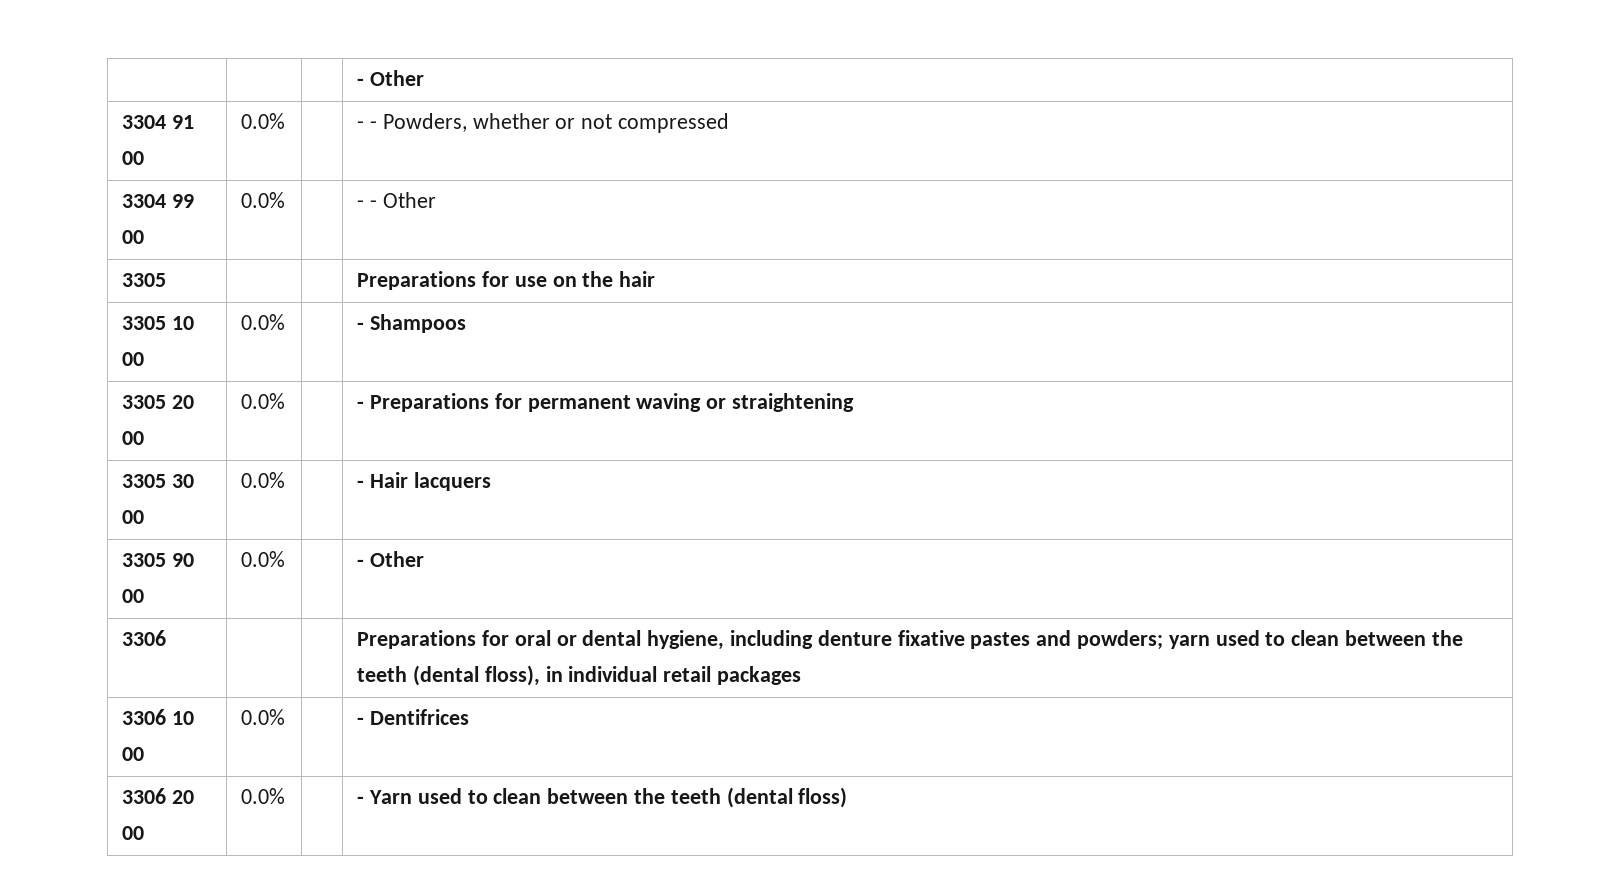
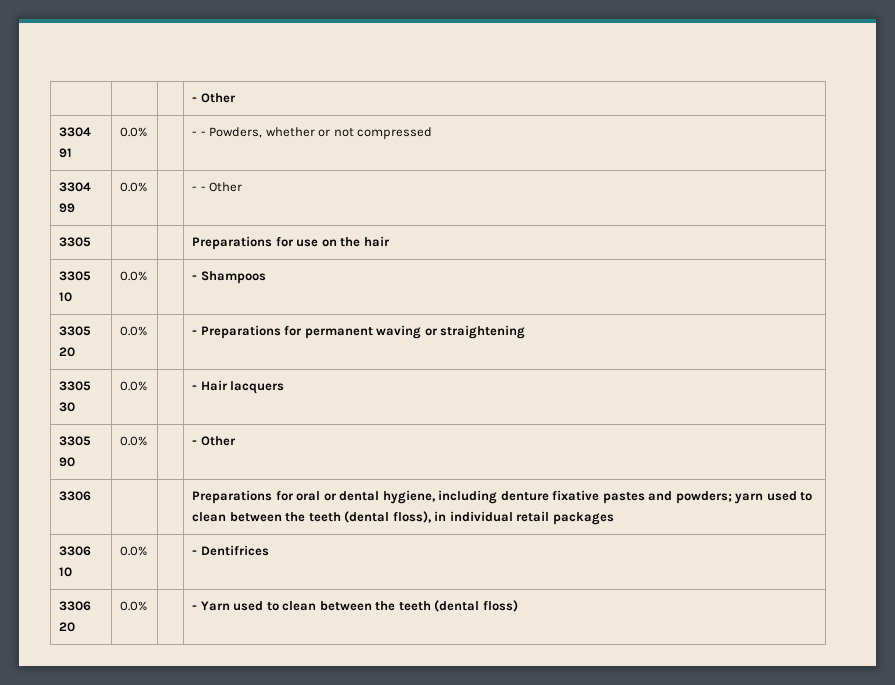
- 3304 91 00 | 0.0% | | - - Powders, whether or not compressed
+ 3304 91 | 0.0% | | - - Powders, whether or not compressed
- 3304 99 00 | 0.0% | | - - Other
+ 3304 99 | 0.0% | | - - Other
- 3305 10 00 | 0.0% | | - Shampoos
+ 3305 10 | 0.0% | | - Shampoos
- 3305 20 00 | 0.0% | | - Preparations for permanent waving or straightening
+ 3305 20 | 0.0% | | - Preparations for permanent waving or straightening
- 3305 30 00 | 0.0% | | - Hair lacquers
+ 3305 30 | 0.0% | | - Hair lacquers
- 3305 90 00 | 0.0% | | - Other
+ 3305 90 | 0.0% | | - Other
- 3306 10 00 | 0.0% | | - Dentifrices
+ 3306 10 | 0.0% | | - Dentifrices
- 3306 20 00 | 0.0% | | - Yarn used to clean between the teeth (dental floss)
+ 3306 20 | 0.0% | | - Yarn used to clean between the teeth (dental floss)

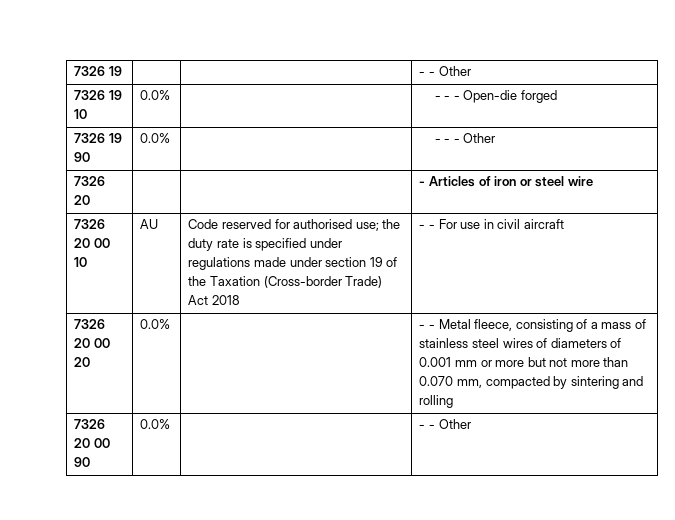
- | | | - Other
- 3304 91 | 0.0% | | - - Powders, whether or not compressed
- 3304 99 | 0.0% | | - - Other
- 3305 | | | Preparations for use on the hair
- 3305 10 | 0.0% | | - Shampoos
- 3305 20 | 0.0% | | - Preparations for permanent waving or straightening
- 3305 30 | 0.0% | | - Hair lacquers
- 3305 90 | 0.0% | | - Other
- 3306 | | | Preparations for oral or dental hygiene, including denture fixative pastes and powders; yarn used to clean between the teeth (dental floss), in individual retail packages
- 3306 10 | 0.0% | | - Dentifrices
- 3306 20 | 0.0% | | - Yarn used to clean between the teeth (dental floss)
+ 7326 19 | | | - - Other
+ 7326 19 10 | 0.0% | | - - - Open-die forged
+ 7326 19 90 | 0.0% | | - - - Other
+ 7326 20 | | | - Articles of iron or steel wire
+ 7326 20 00 10 | AU | Code reserved for authorised use; the duty rate is specified under regulations made under section 19 of the Taxation (Cross-border Trade) Act 2018 | - - For use in civil aircraft
+ 7326 20 00 20 | 0.0% | | - - Metal fleece, consisting of a mass of stainless steel wires of diameters of 0.001 mm or more but not more than 0.070 mm, compacted by sintering and rolling
+ 7326 20 00 90 | 0.0% | | - - Other

